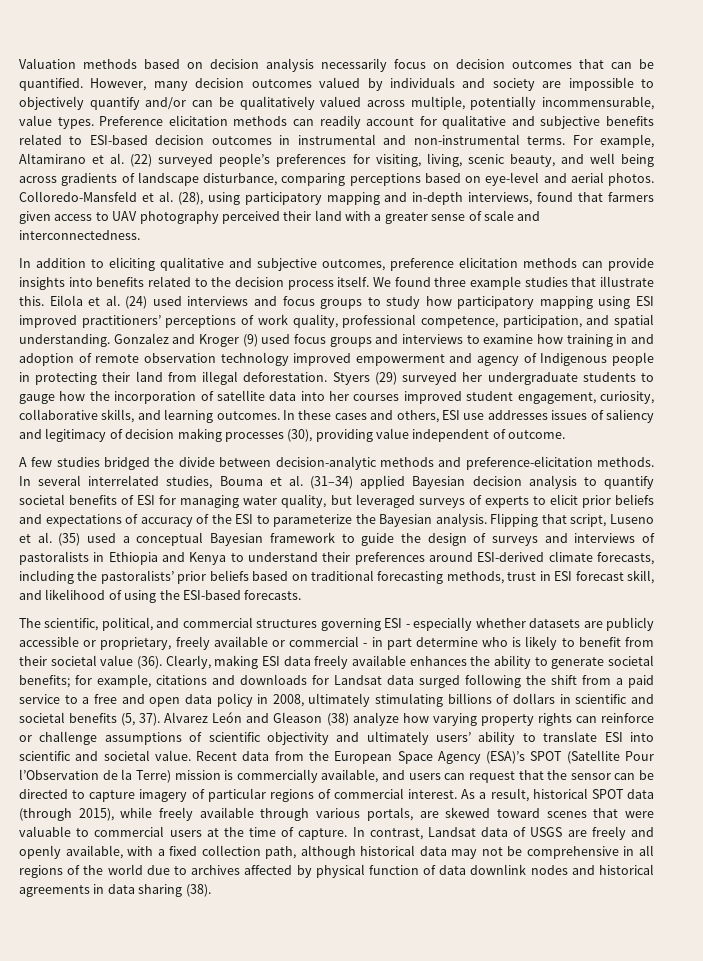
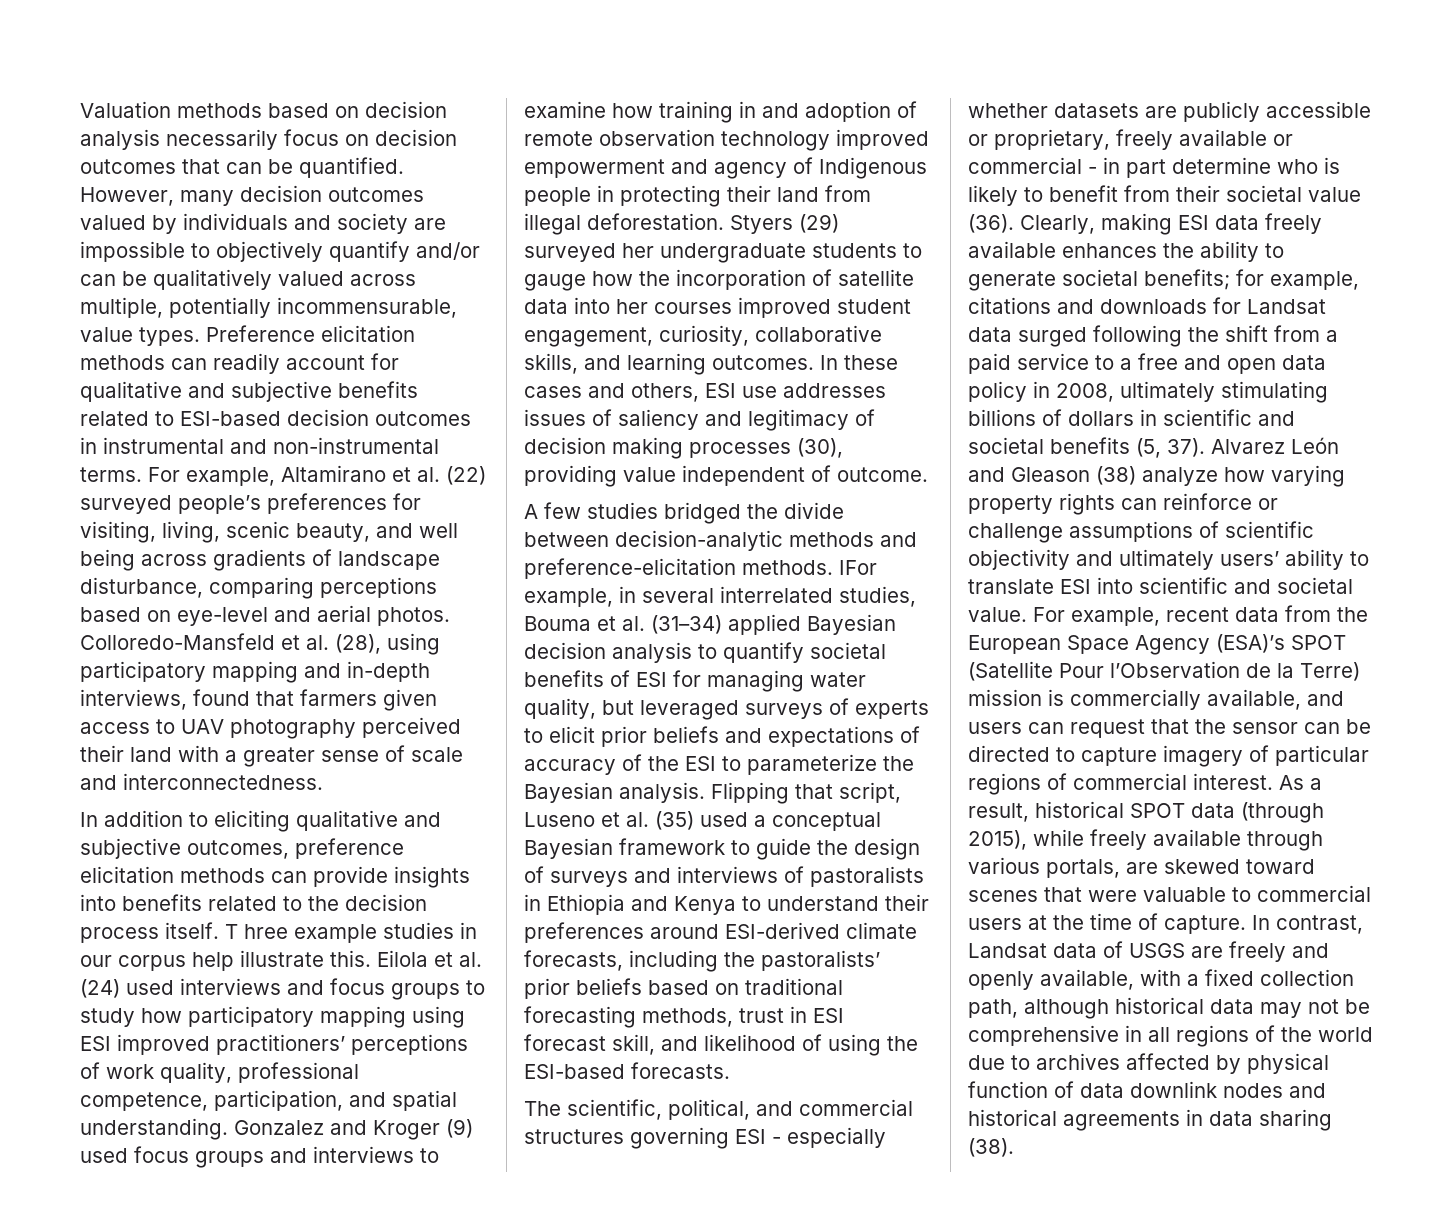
- We found three example studies that illustrate this.
+ T hree example studies in our corpus help illustrate this.
- In several interrelated studies, Bouma et al. (31–34) applied Bayesian decision analysis to quantify societal benefits of ESI for managing water quality, but leveraged surveys of experts to elicit prior beliefs and expectations of accuracy of the ESI to parameterize the Bayesian analysis.
+ IFor example, in several interrelated studies, Bouma et al. (31–34) applied Bayesian decision analysis to quantify societal benefits of ESI for managing water quality, but leveraged surveys of experts to elicit prior beliefs and expectations of accuracy of the ESI to parameterize the Bayesian analysis.
- Recent data from the European Space Agency (ESA)’s SPOT (Satellite Pour l’Observation de la Terre) mission is commercially available, and users can request that the sensor can be directed to capture imagery of particular regions of commercial interest.
+ For example, recent data from the European Space Agency (ESA)’s SPOT (Satellite Pour l’Observation de la Terre) mission is commercially available, and users can request that the sensor can be directed to capture imagery of particular regions of commercial interest.

